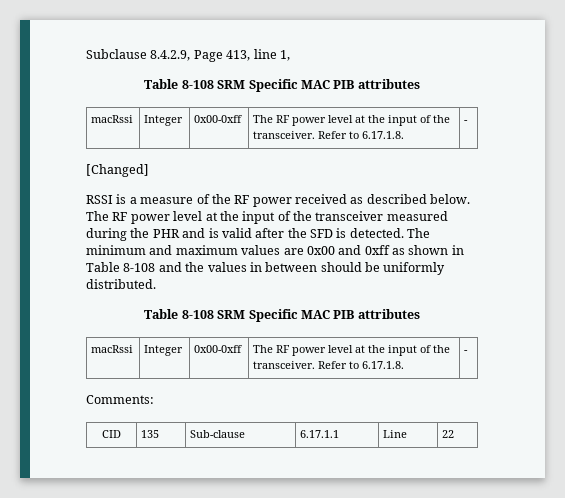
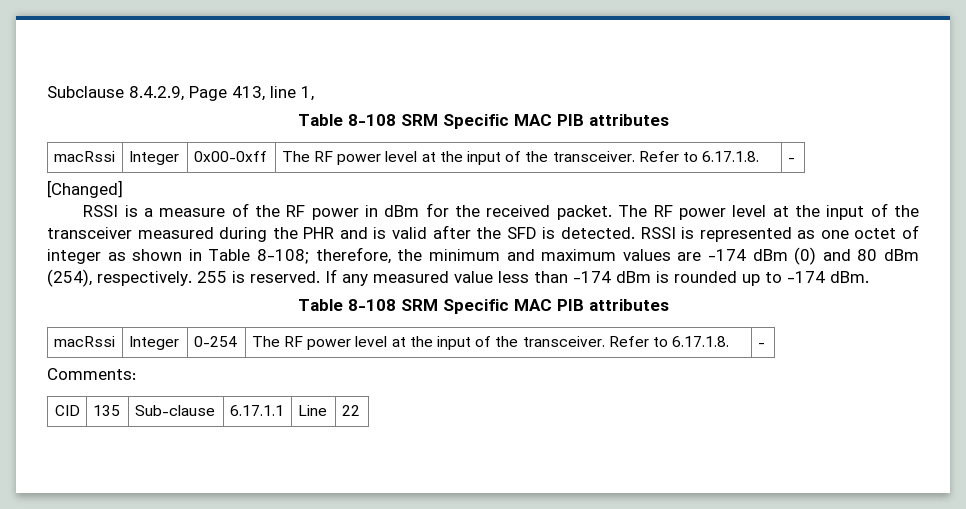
- RSSI is a measure of the RF power received as described below.
+ RSSI is a measure of the RF power in dBm for the received packet.
- The minimum and maximum values are 0x00 and 0xff as shown in Table 8-108 and the values in between should be uniformly distributed.
+ RSSI is represented as one octet of integer as shown in Table 8-108; therefore, the minimum and maximum values are -174 dBm (0) and 80 dBm (254), respectively. 255 is reserved. If any measured value less than -174 dBm is rounded up to -174 dBm.
  Table 8-108 SRM Specific MAC PIB attributes
- macRssi | Integer | 0x00-0xff | The RF power level at the input of the transceiver. Refer to 6.17.1.8. | -
+ macRssi | Integer | 0-254 | The RF power level at the input of the transceiver. Refer to 6.17.1.8. | -

